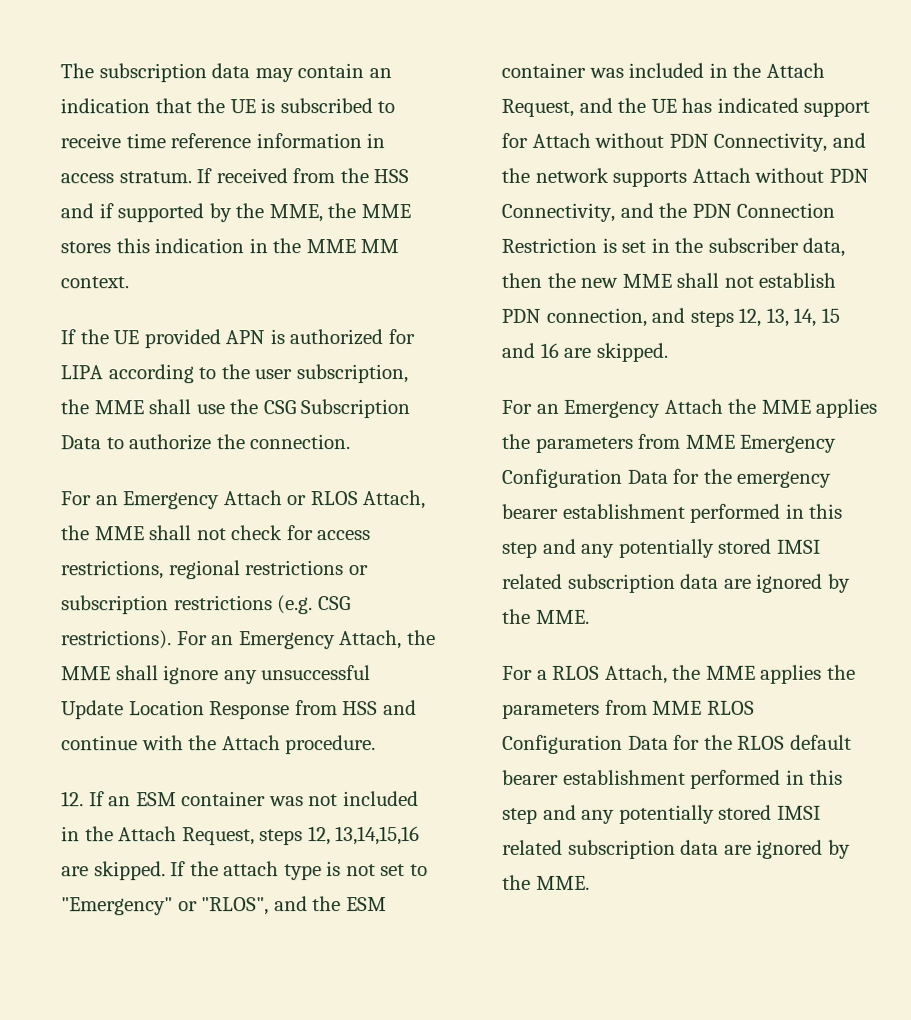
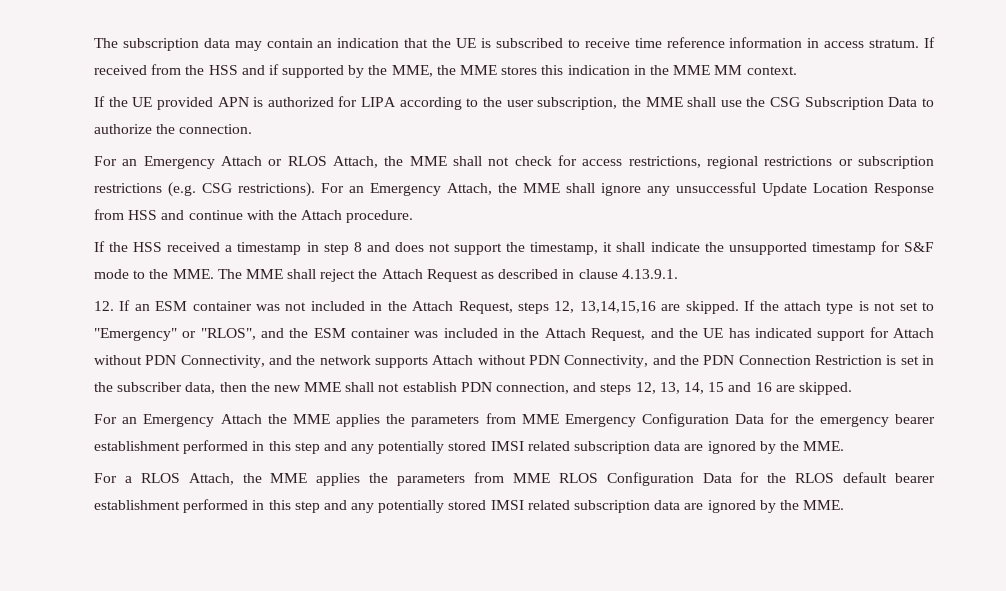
+ If the HSS received a timestamp in step 8 and does not support the timestamp, it shall indicate the unsupported timestamp for S&F mode to the MME. The MME shall reject the Attach Request as described in clause 4.13.9.1.

